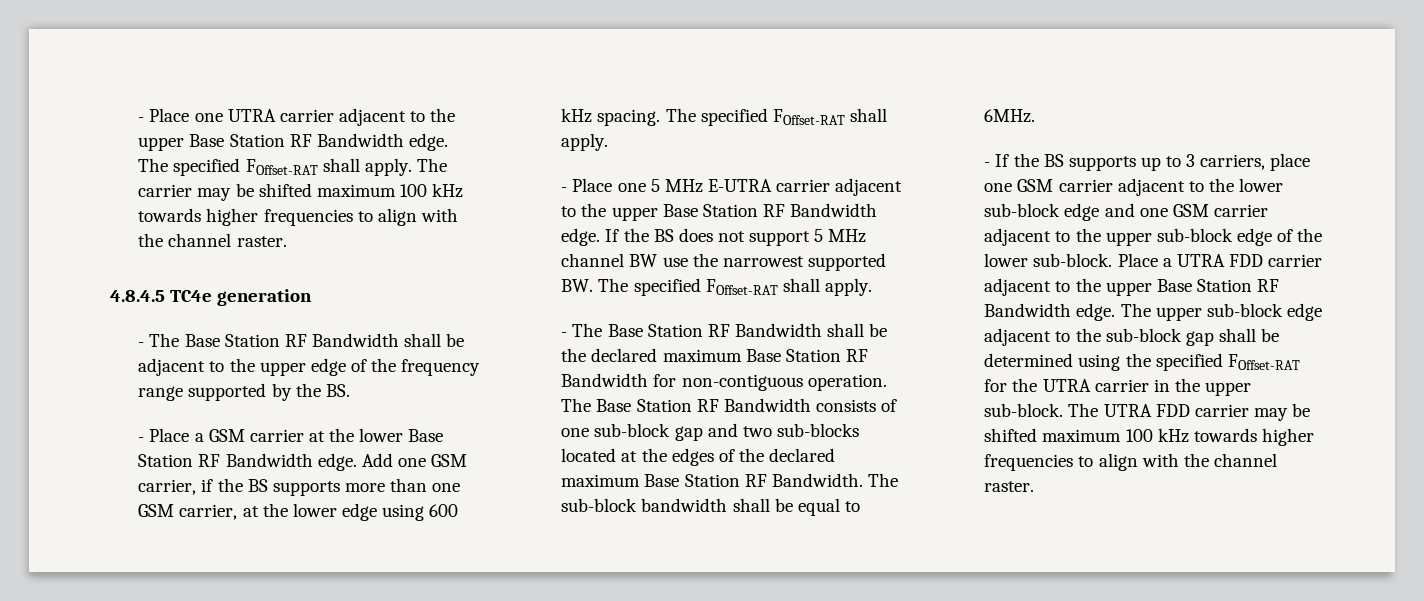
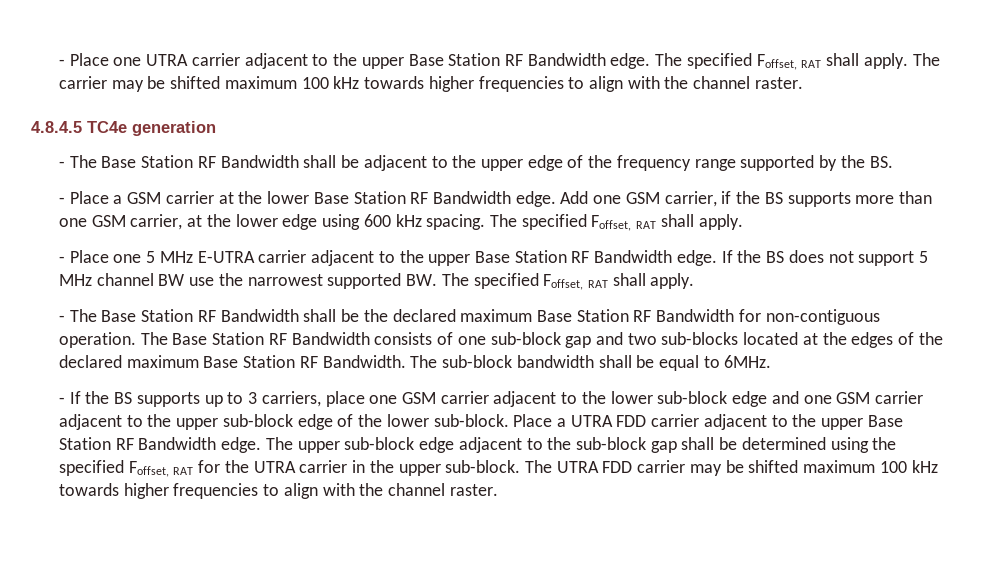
- - Place one UTRA carrier adjacent to the upper Base Station RF Bandwidth edge. The specified FOffset-RAT shall apply.
+ - Place one UTRA carrier adjacent to the upper Base Station RF Bandwidth edge. The specified Foffset, RAT shall apply.
- Add one GSM carrier, if the BS supports more than one GSM carrier, at the lower edge using 600 kHz spacing. The specified FOffset-RAT shall apply.
+ Add one GSM carrier, if the BS supports more than one GSM carrier, at the lower edge using 600 kHz spacing. The specified Foffset, RAT shall apply.
- If the BS does not support 5 MHz channel BW use the narrowest supported BW. The specified FOffset-RAT shall apply.
+ If the BS does not support 5 MHz channel BW use the narrowest supported BW. The specified Foffset, RAT shall apply.
- The upper sub-block edge adjacent to the sub-block gap shall be determined using the specified FOffset-RAT for the UTRA carrier in the upper sub-block.
+ The upper sub-block edge adjacent to the sub-block gap shall be determined using the specified Foffset, RAT for the UTRA carrier in the upper sub-block.

